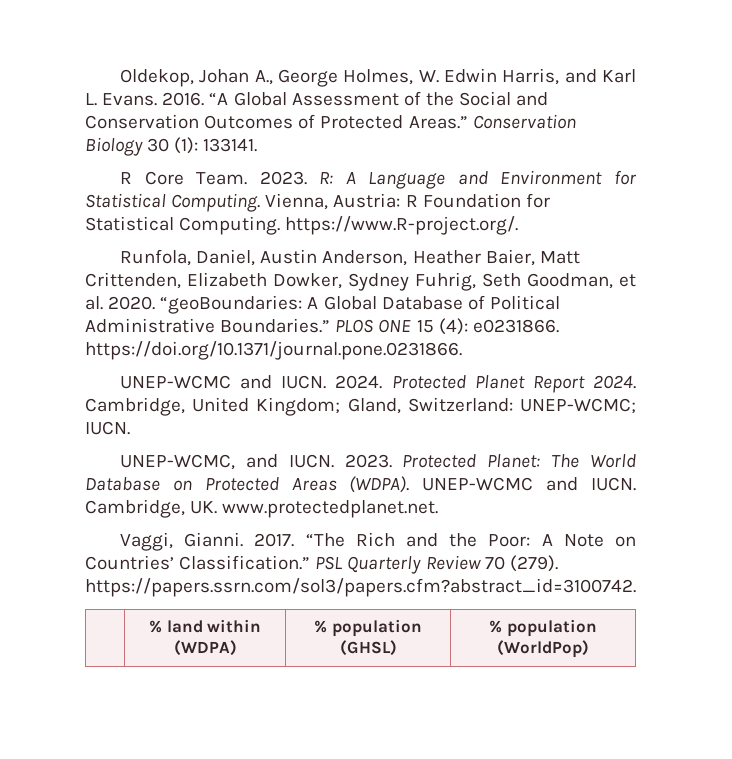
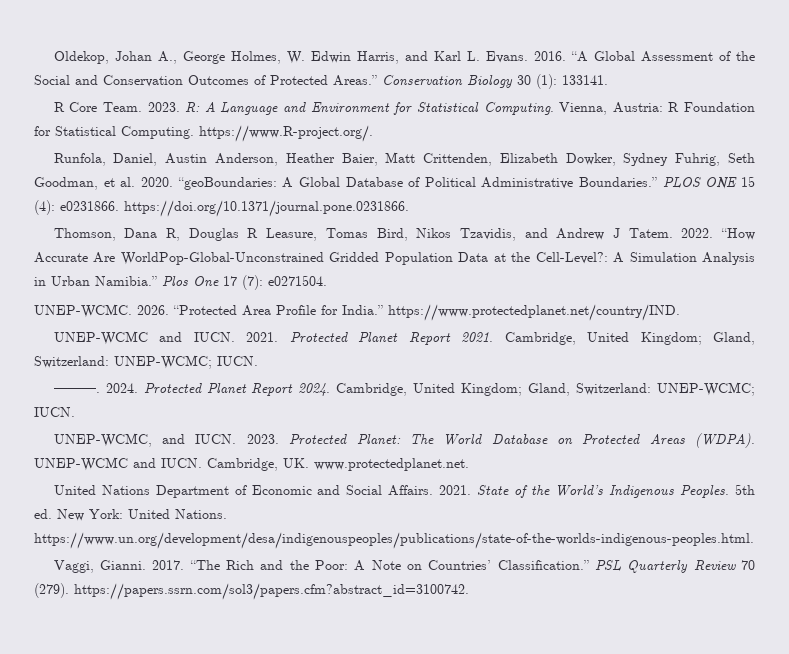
  PLOS ONE 15 (4): e0231866. https://doi.org/10.1371/journal.pone.0231866.
- UNEP-WCMC and IUCN.
+ Thomson, Dana R, Douglas R Leasure, Tomas Bird, Nikos Tzavidis, and Andrew J Tatem. 2022. “How Accurate Are WorldPop-Global-Unconstrained Gridded Population Data at the Cell-Level?: A Simulation Analysis in Urban Namibia.” Plos One 17 (7): e0271504.
+ UNEP-WCMC. 2026. “Protected Area Profile for India.” https://www.protectedplanet.net/country/IND.
+ UNEP-WCMC and IUCN. 2021. Protected Planet Report 2021. Cambridge, United Kingdom; Gland, Switzerland: UNEP-WCMC; IUCN.
+ ———.
+ United Nations Department of Economic and Social Affairs. 2021. State of the World’s Indigenous Peoples. 5th ed. New York: United Nations. https://www.un.org/development/desa/indigenouspeoples/publications/state-of-the-worlds-indigenous-peoples.html.
- | % land within (WDPA) | % population (GHSL) | % population (WorldPop)

